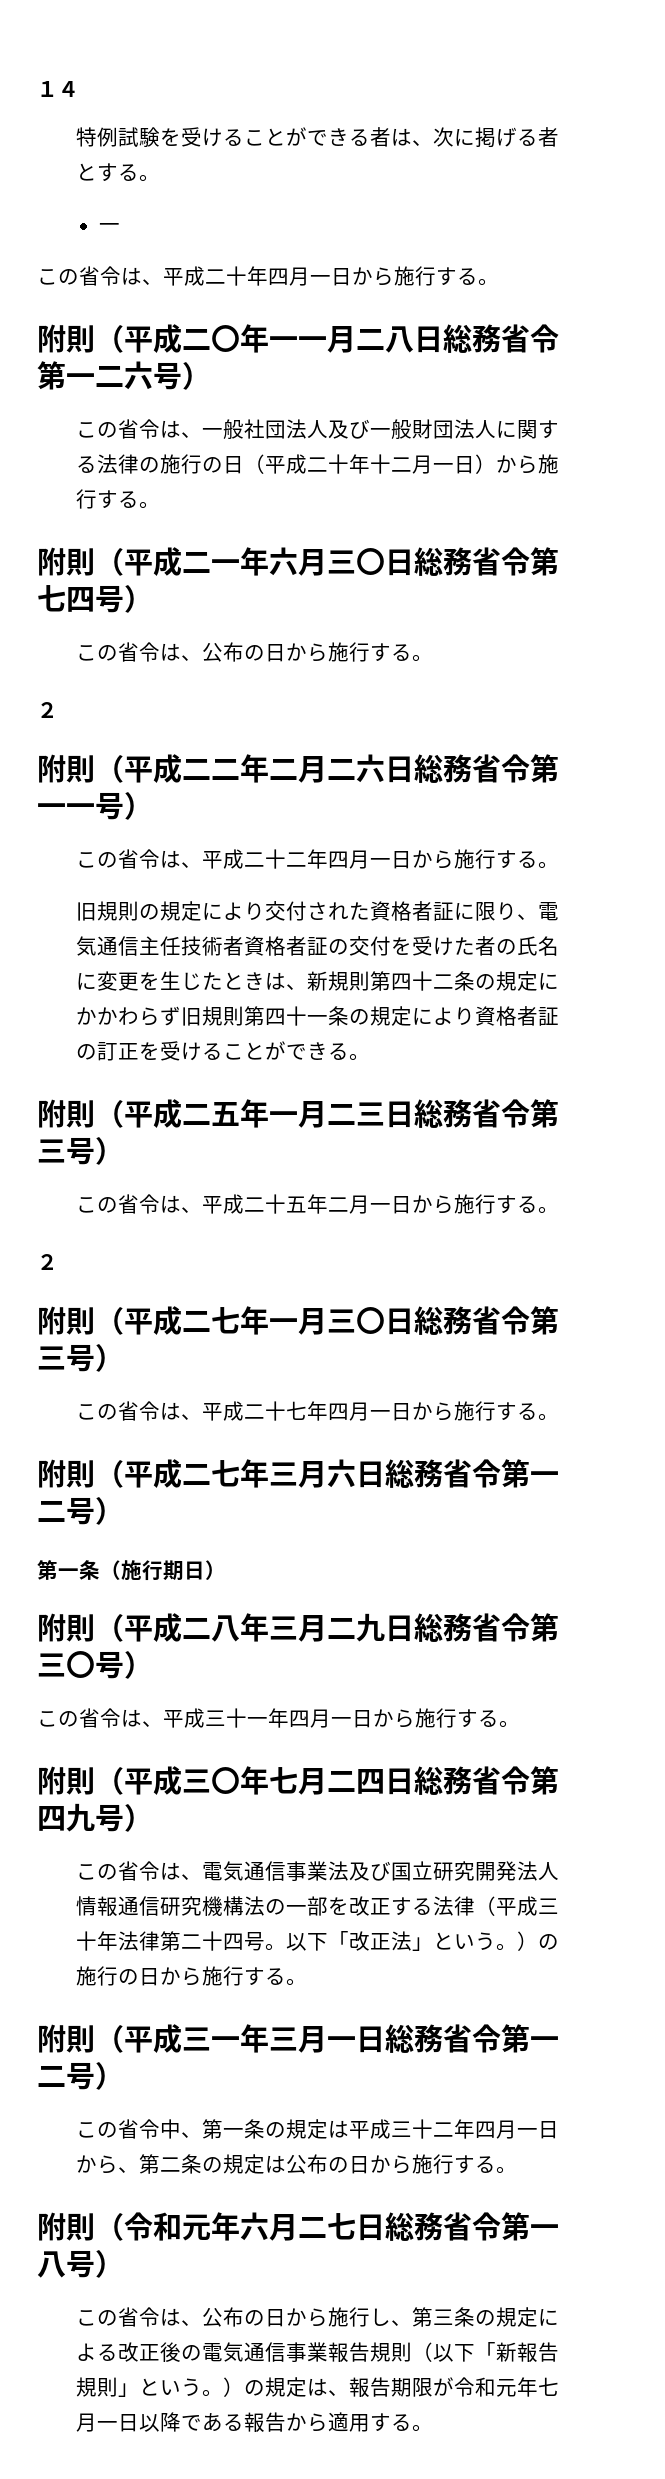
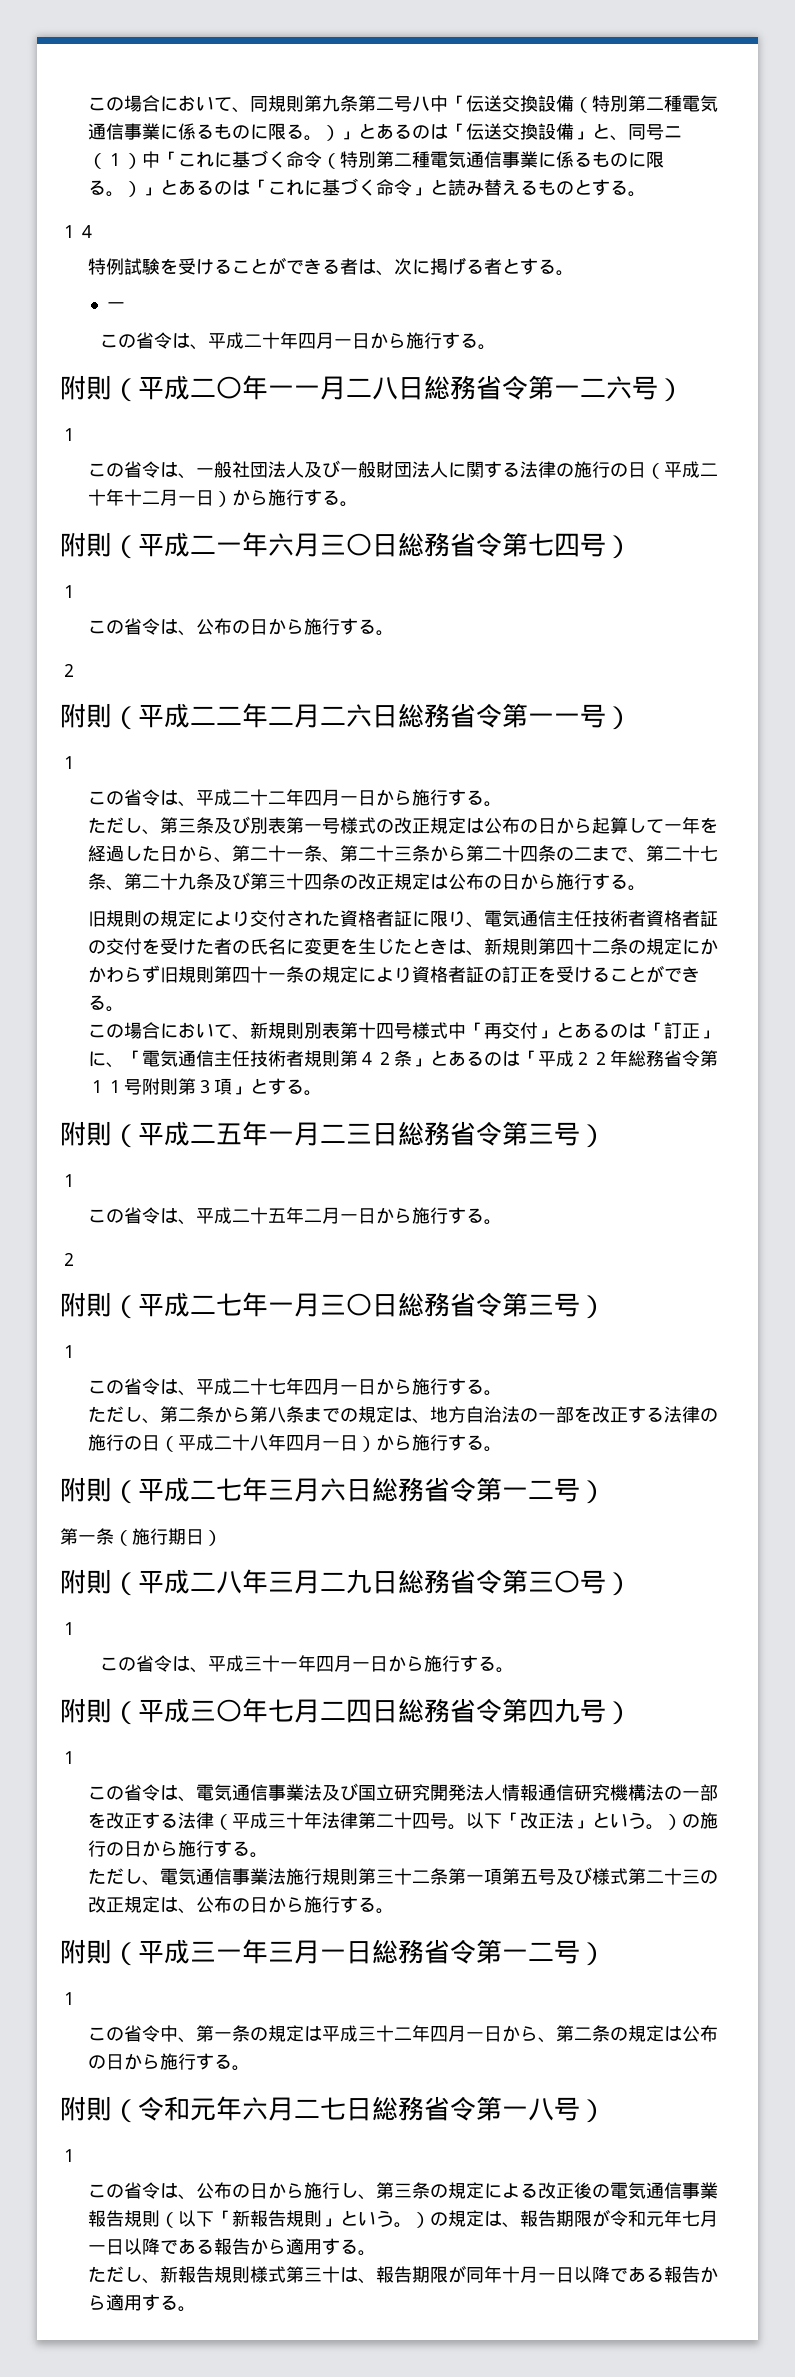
+ この場合において、同規則第九条第二号ハ中「伝送交換設備（特別第二種電気通信事業に係るものに限る。）」とあるのは「伝送交換設備」と、同号ニ（１）中「これに基づく命令（特別第二種電気通信事業に係るものに限る。）」とあるのは「これに基づく命令」と読み替えるものとする。
  附則（平成二〇年一一月二八日総務省令第一二六号）
+ １
  附則（平成二一年六月三〇日総務省令第七四号）
+ １
  附則（平成二二年二月二六日総務省令第一一号）
+ １
+ ただし、第三条及び別表第一号様式の改正規定は公布の日から起算して一年を経過した日から、第二十一条、第二十三条から第二十四条の二まで、第二十七条、第二十九条及び第三十四条の改正規定は公布の日から施行する。
+ この場合において、新規則別表第十四号様式中「再交付」とあるのは「訂正」に、「電気通信主任技術者規則第４２条」とあるのは「平成２２年総務省令第１１号附則第３項」とする。
  附則（平成二五年一月二三日総務省令第三号）
+ １
  附則（平成二七年一月三〇日総務省令第三号）
+ １
+ ただし、第二条から第八条までの規定は、地方自治法の一部を改正する法律の施行の日（平成二十八年四月一日）から施行する。
  附則（平成二八年三月二九日総務省令第三〇号）
+ １
  附則（平成三〇年七月二四日総務省令第四九号）
+ １
+ ただし、電気通信事業法施行規則第三十二条第一項第五号及び様式第二十三の改正規定は、公布の日から施行する。
  附則（平成三一年三月一日総務省令第一二号）
+ １
  附則（令和元年六月二七日総務省令第一八号）
+ １
+ ただし、新報告規則様式第三十は、報告期限が同年十月一日以降である報告から適用する。

